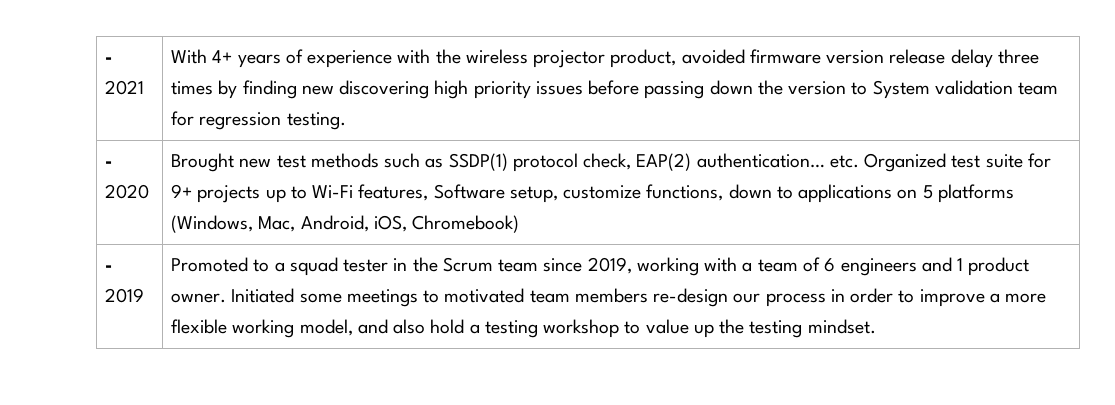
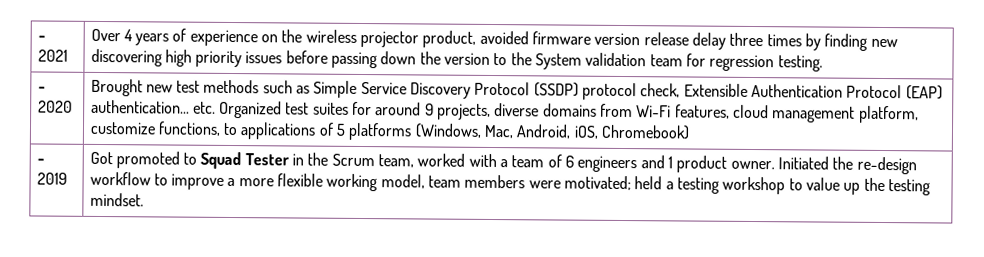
- - 2021 | With 4+ years of experience with the wireless projector product, avoided firmware version release delay three times by finding new discovering high priority issues before passing down the version to System validation team for regression testing.
+ - 2021 | Over 4 years of experience on the wireless projector product, avoided firmware version release delay three times by finding new discovering high priority issues before passing down the version to the System validation team for regression testing.
- Brought new test methods such as SSDP(1) protocol check, EAP(2) authentication… etc. Organized test suite for 9+ projects up to Wi-Fi features, Software setup, customize functions, down to applications on 5 platforms (Windows, Mac, Android, iOS, Chromebook)
+ Brought new test methods such as Simple Service Discovery Protocol (SSDP) protocol check, Extensible Authentication Protocol (EAP) authentication… etc. Organized test suites for around 9 projects, diverse domains from Wi-Fi features, cloud management platform, customize functions, to applications of 5 platforms (Windows, Mac, Android, iOS, Chromebook)
- Promoted to a squad tester in the Scrum team since 2019, working with a team of 6 engineers and 1 product owner.
+ Got promoted to Squad Tester in the Scrum team, worked with a team of 6 engineers and 1 product owner.
- Initiated some meetings to motivated team members re-design our process in order to improve a more flexible working model, and also hold a testing workshop to value up the testing mindset.
+ Initiated the re-design workflow to improve a more flexible working model, team members were motivated; held a testing workshop to value up the testing mindset.

